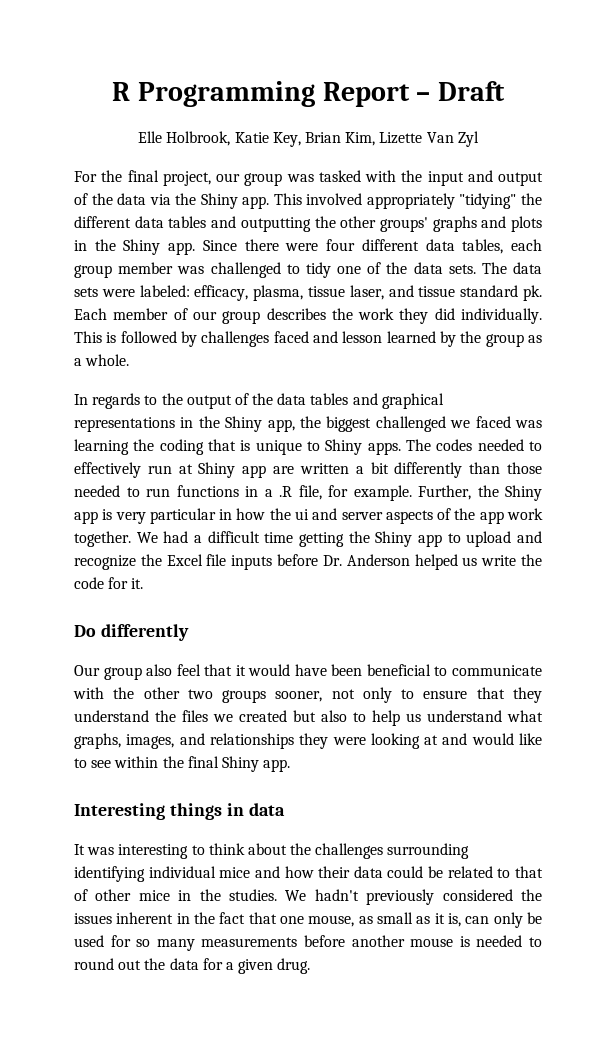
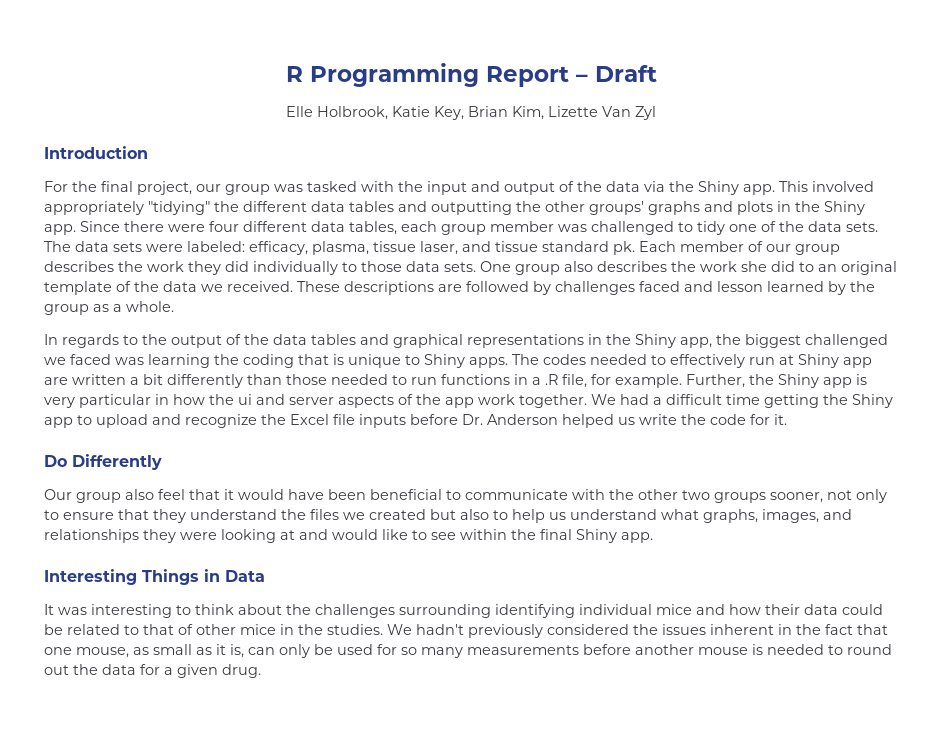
+ Introduction
- Each member of our group describes the work they did individually. This is followed by challenges faced and lesson learned by the group as a whole.
+ Each member of our group describes the work they did individually to those data sets. One group also describes the work she did to an original template of the data we received. These descriptions are followed by challenges faced and lesson learned by the group as a whole.
- Do differently
+ Do Differently
- Interesting things in data
+ Interesting Things in Data

